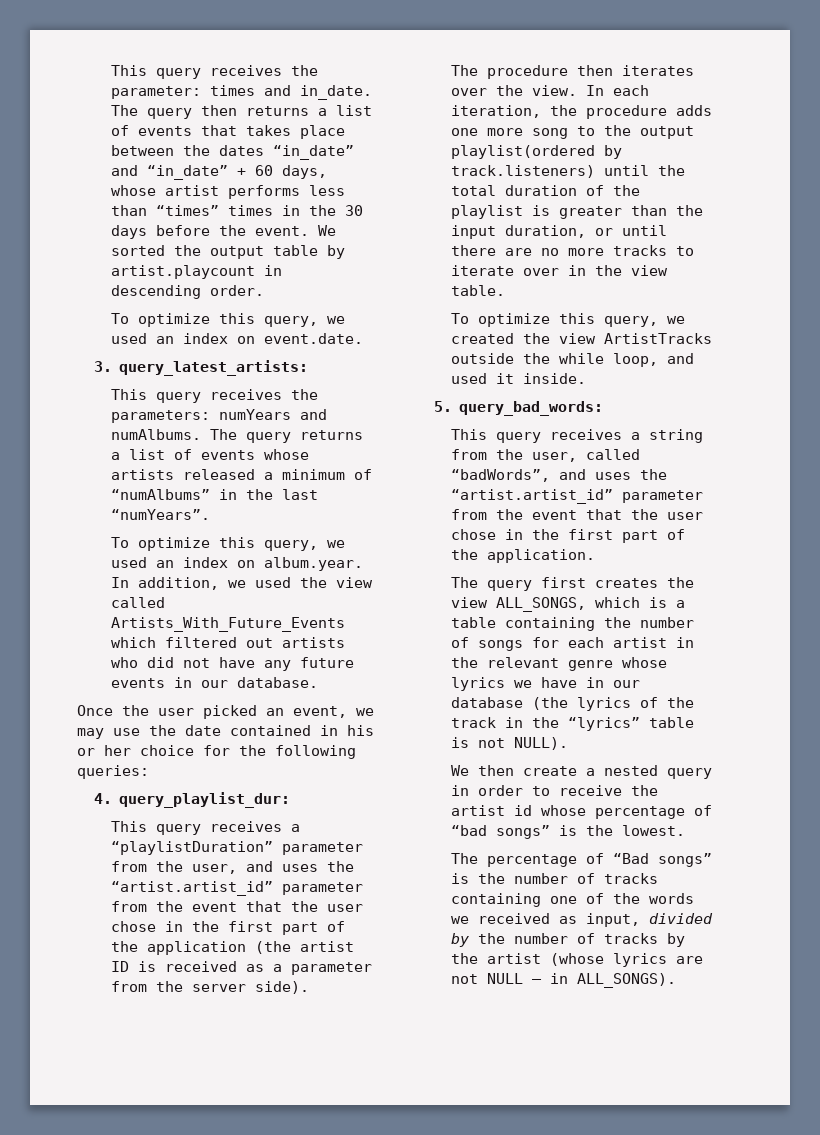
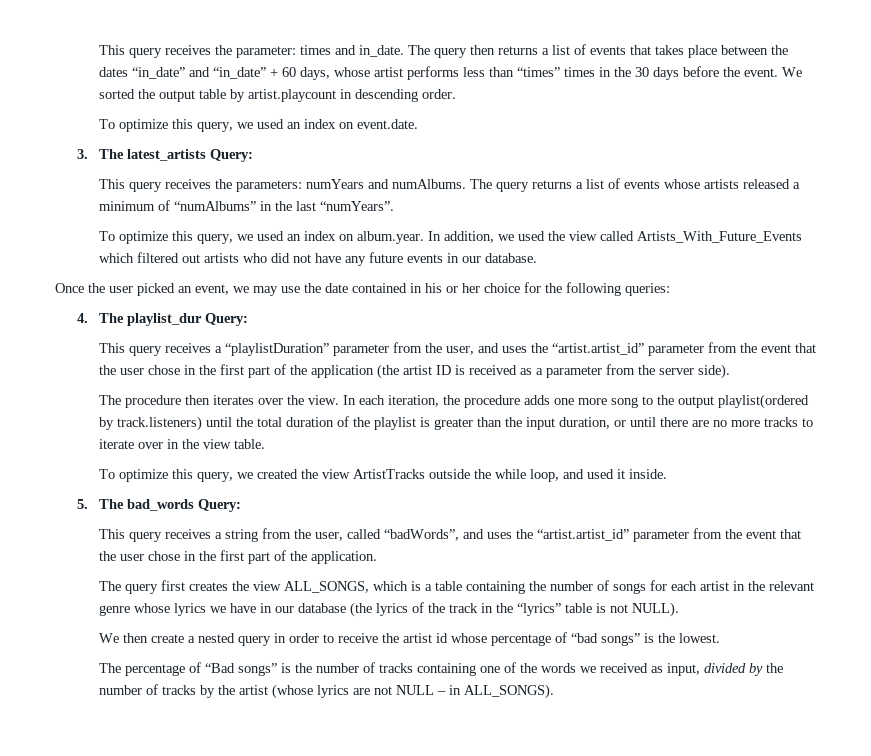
- 3. query_latest_artists:
+ 3. The latest_artists Query:
- 4. query_playlist_dur:
+ 4. The playlist_dur Query:
- 5. query_bad_words:
+ 5. The bad_words Query:

